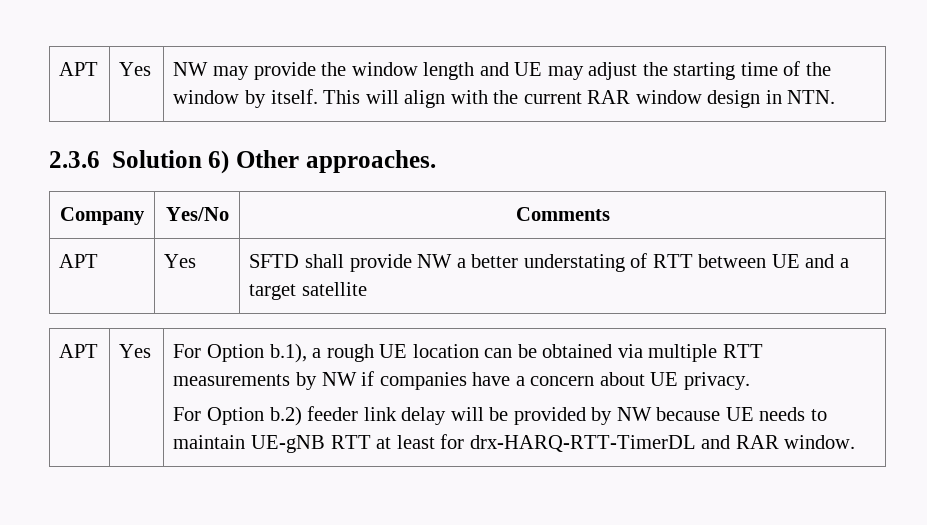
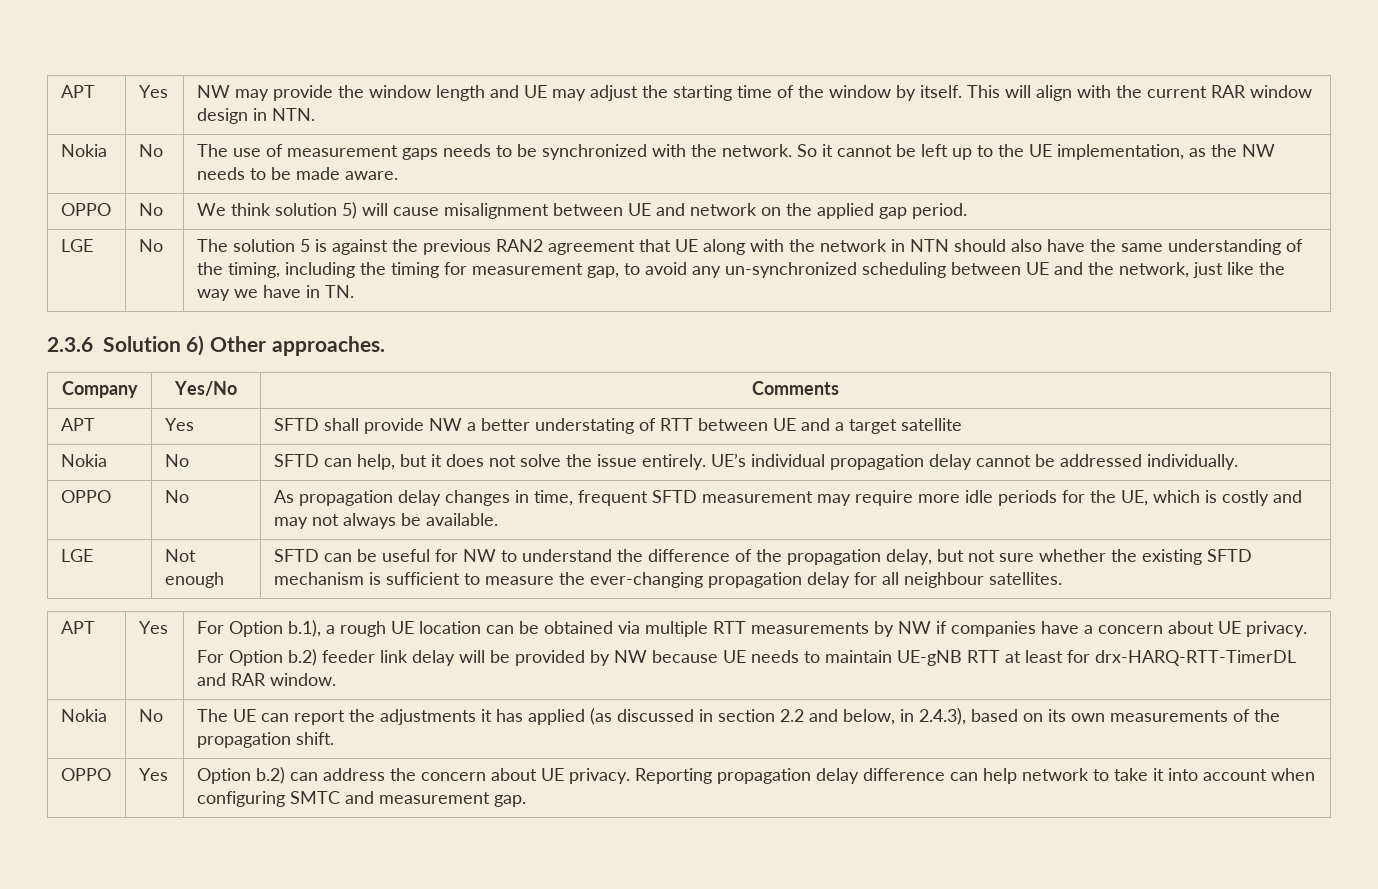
+ Nokia | No | The use of measurement gaps needs to be synchronized with the network. So it cannot be left up to the UE implementation, as the NW needs to be made aware.
+ OPPO | No | We think solution 5) will cause misalignment between UE and network on the applied gap period.
+ LGE | No | The solution 5 is against the previous RAN2 agreement that UE along with the network in NTN should also have the same understanding of the timing, including the timing for measurement gap, to avoid any un-synchronized scheduling between UE and the network, just like the way we have in TN.
+ Nokia | No | SFTD can help, but it does not solve the issue entirely. UE’s individual propagation delay cannot be addressed individually.
+ OPPO | No | As propagation delay changes in time, frequent SFTD measurement may require more idle periods for the UE, which is costly and may not always be available.
+ LGE | Not enough | SFTD can be useful for NW to understand the difference of the propagation delay, but not sure whether the existing SFTD mechanism is sufficient to measure the ever-changing propagation delay for all neighbour satellites.
+ Nokia | No | The UE can report the adjustments it has applied (as discussed in section 2.2 and below, in 2.4.3), based on its own measurements of the propagation shift.
+ OPPO | Yes | Option b.2) can address the concern about UE privacy. Reporting propagation delay difference can help network to take it into account when configuring SMTC and measurement gap.

